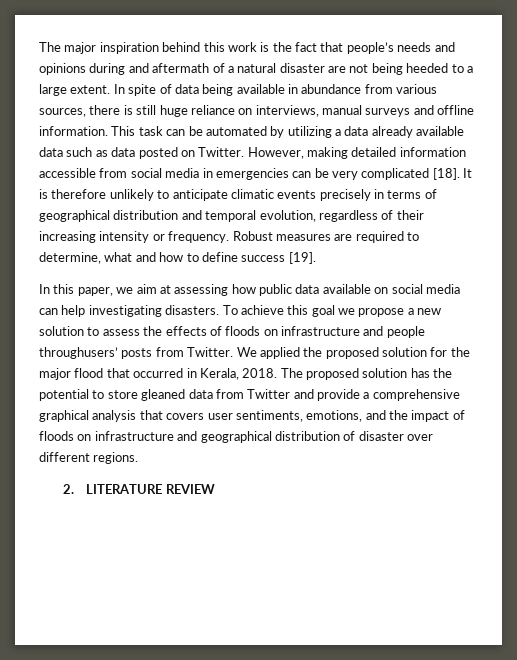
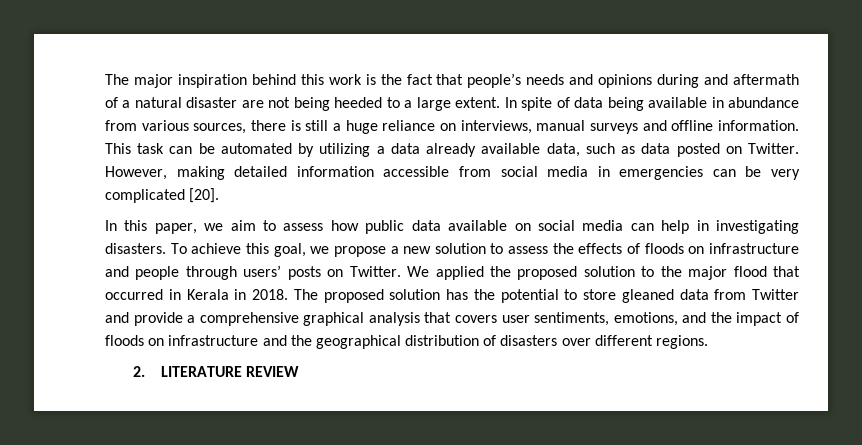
- In spite of data being available in abundance from various sources, there is still huge reliance on interviews, manual surveys and offline information.
+ In spite of data being available in abundance from various sources, there is still a huge reliance on interviews, manual surveys and offline information.
- This task can be automated by utilizing a data already available data such as data posted on Twitter.
+ This task can be automated by utilizing a data already available data, such as data posted on Twitter.
- However, making detailed information accessible from social media in emergencies can be very complicated [18]. It is therefore unlikely to anticipate climatic events precisely in terms of geographical distribution and temporal evolution, regardless of their increasing intensity or frequency. Robust measures are required to determine, what and how to define success [19].
+ However, making detailed information accessible from social media in emergencies can be very complicated [20].
- In this paper, we aim at assessing how public data available on social media can help investigating disasters.
+ In this paper, we aim to assess how public data available on social media can help in investigating disasters.
- To achieve this goal we propose a new solution to assess the effects of floods on infrastructure and people throughusers’ posts from Twitter.
+ To achieve this goal, we propose a new solution to assess the effects of floods on infrastructure and people through users’ posts on Twitter.
- We applied the proposed solution for the major flood that occurred in Kerala, 2018.
+ We applied the proposed solution to the major flood that occurred in Kerala in 2018.
- The proposed solution has the potential to store gleaned data from Twitter and provide a comprehensive graphical analysis that covers user sentiments, emotions, and the impact of floods on infrastructure and geographical distribution of disaster over different regions.
+ The proposed solution has the potential to store gleaned data from Twitter and provide a comprehensive graphical analysis that covers user sentiments, emotions, and the impact of floods on infrastructure and the geographical distribution of disasters over different regions.

